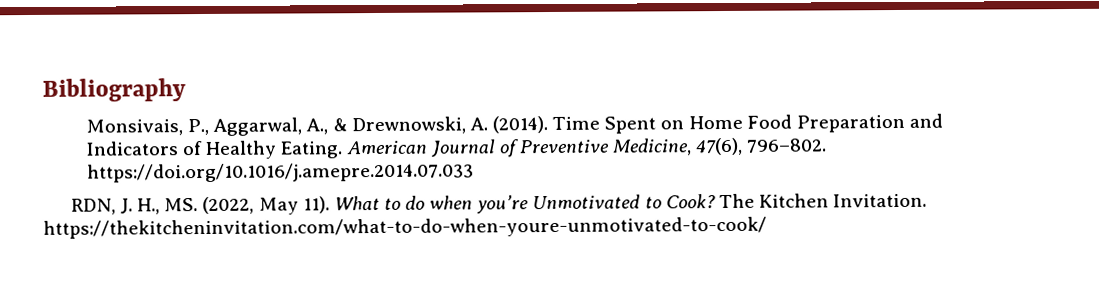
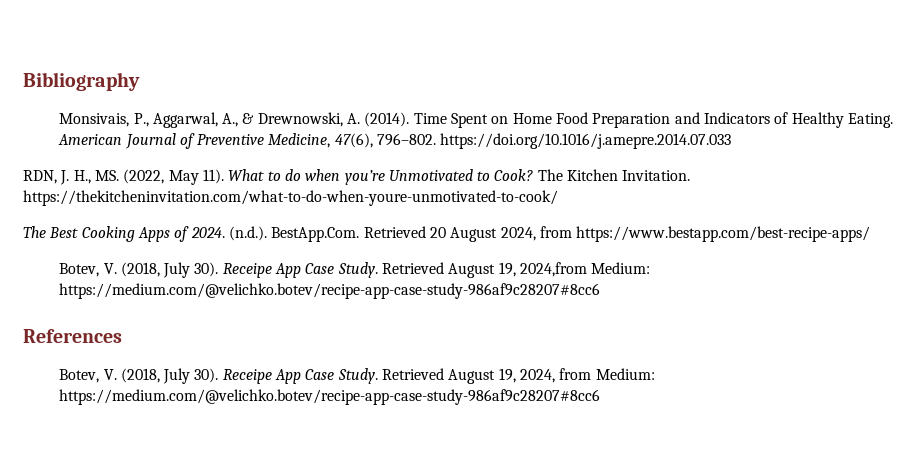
+ The Best Cooking Apps of 2024. (n.d.). BestApp.Com. Retrieved 20 August 2024, from https://www.bestapp.com/best-recipe-apps/
+ Botev, V. (2018, July 30). Receipe App Case Study. Retrieved August 19, 2024,from Medium: https://medium.com/@velichko.botev/recipe-app-case-study-986af9c28207#8cc6
+ References
+ Botev, V. (2018, July 30). Receipe App Case Study. Retrieved August 19, 2024, from Medium: https://medium.com/@velichko.botev/recipe-app-case-study-986af9c28207#8cc6

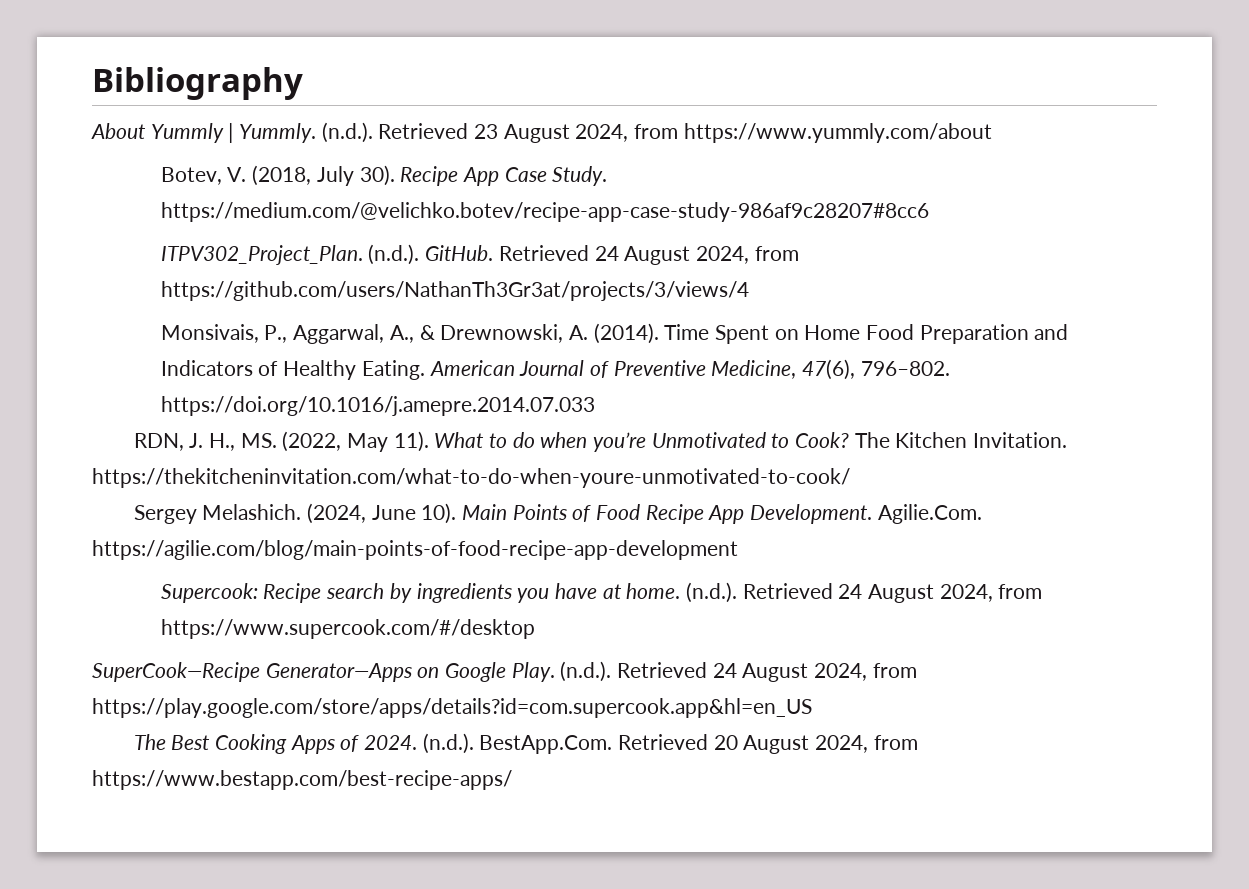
+ About Yummly | Yummly. (n.d.). Retrieved 23 August 2024, from https://www.yummly.com/about
+ Botev, V. (2018, July 30). Recipe App Case Study. https://medium.com/@velichko.botev/recipe-app-case-study-986af9c28207#8cc6
+ ITPV302_Project_Plan. (n.d.). GitHub. Retrieved 24 August 2024, from https://github.com/users/NathanTh3Gr3at/projects/3/views/4
+ Sergey Melashich. (2024, June 10). Main Points of Food Recipe App Development. Agilie.Com. https://agilie.com/blog/main-points-of-food-recipe-app-development
+ Supercook: Recipe search by ingredients you have at home. (n.d.). Retrieved 24 August 2024, from https://www.supercook.com/#/desktop
+ SuperCook—Recipe Generator—Apps on Google Play. (n.d.). Retrieved 24 August 2024, from https://play.google.com/store/apps/details?id=com.supercook.app&hl=en_US
- Botev, V. (2018, July 30). Receipe App Case Study. Retrieved August 19, 2024,from Medium: https://medium.com/@velichko.botev/recipe-app-case-study-986af9c28207#8cc6
- References
- Botev, V. (2018, July 30). Receipe App Case Study. Retrieved August 19, 2024, from Medium: https://medium.com/@velichko.botev/recipe-app-case-study-986af9c28207#8cc6

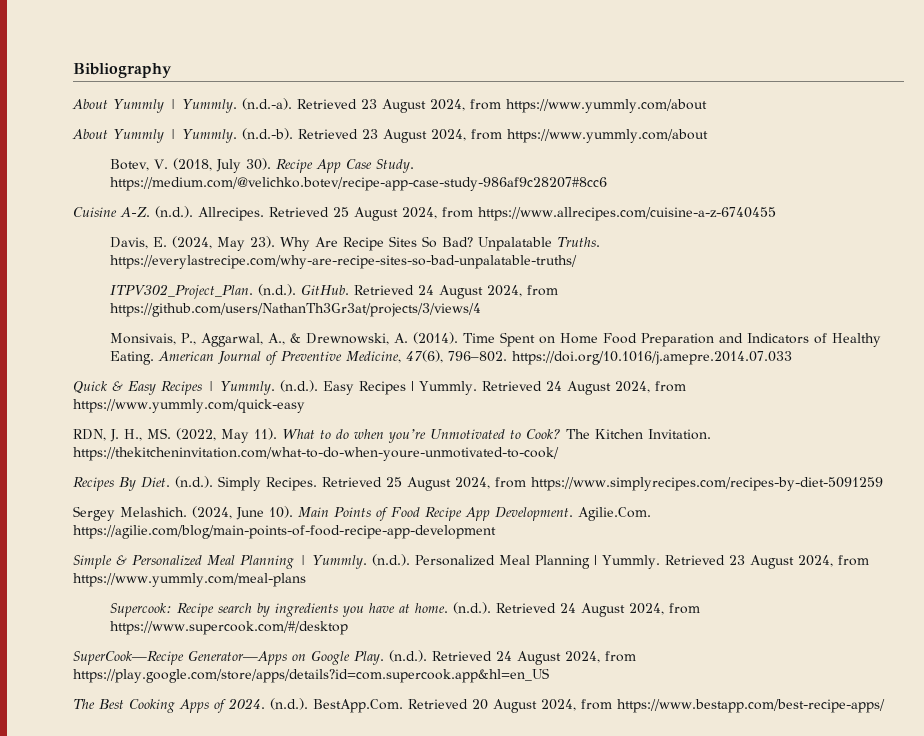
- (n.d.). Retrieved 23 August 2024, from https://www.yummly.com/about
+ (n.d.-a). Retrieved 23 August 2024, from https://www.yummly.com/about
+ About Yummly | Yummly. (n.d.-b). Retrieved 23 August 2024, from https://www.yummly.com/about
+ Cuisine A-Z. (n.d.). Allrecipes. Retrieved 25 August 2024, from https://www.allrecipes.com/cuisine-a-z-6740455
+ Davis, E. (2024, May 23). Why Are Recipe Sites So Bad? Unpalatable Truths. https://everylastrecipe.com/why-are-recipe-sites-so-bad-unpalatable-truths/
+ Quick & Easy Recipes | Yummly. (n.d.). Easy Recipes | Yummly. Retrieved 24 August 2024, from https://www.yummly.com/quick-easy
+ Recipes By Diet. (n.d.). Simply Recipes. Retrieved 25 August 2024, from https://www.simplyrecipes.com/recipes-by-diet-5091259
+ Simple & Personalized Meal Planning | Yummly. (n.d.). Personalized Meal Planning | Yummly. Retrieved 23 August 2024, from https://www.yummly.com/meal-plans

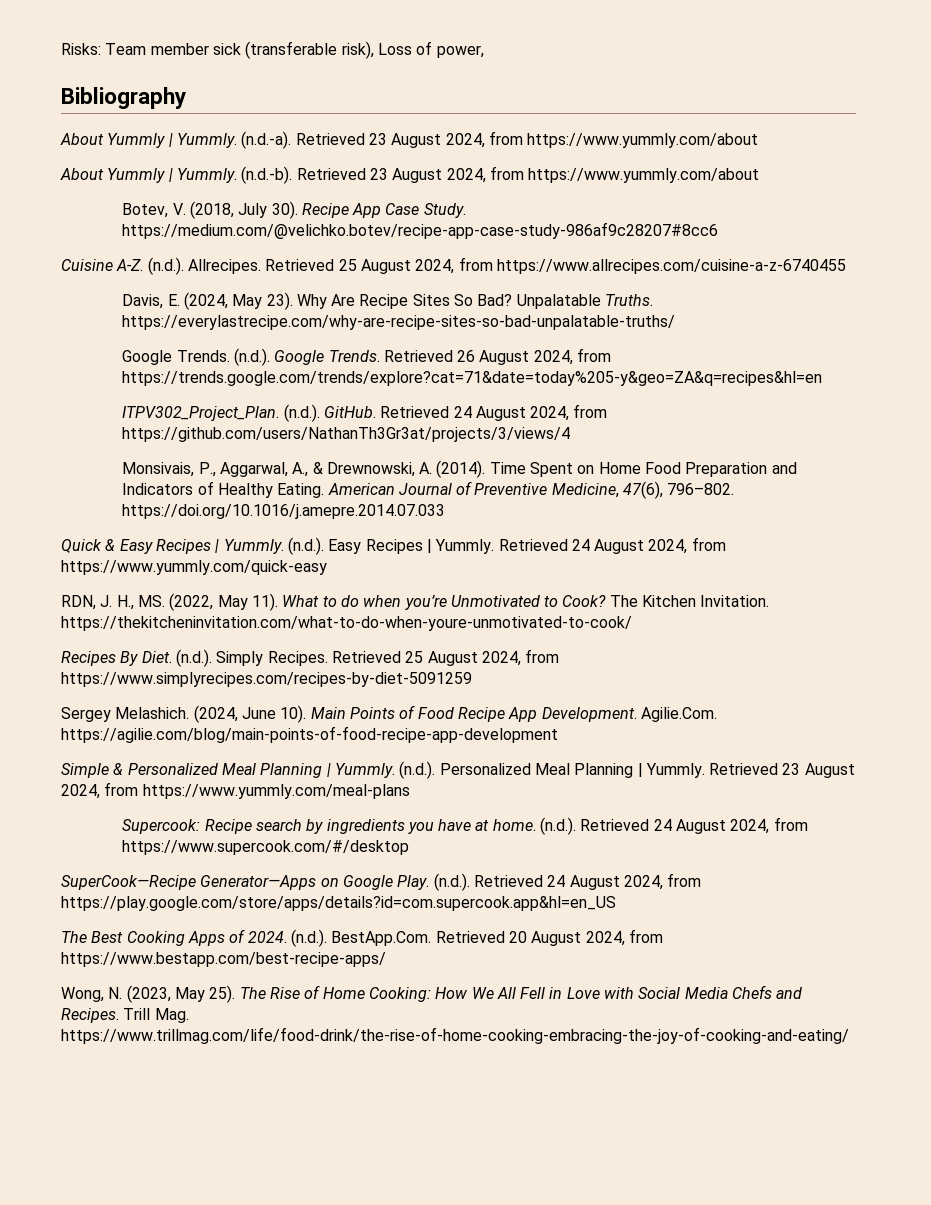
+ Risks: Team member sick (transferable risk), Loss of power,
+ Google Trends. (n.d.). Google Trends. Retrieved 26 August 2024, from https://trends.google.com/trends/explore?cat=71&date=today%205-y&geo=ZA&q=recipes&hl=en
+ Wong, N. (2023, May 25). The Rise of Home Cooking: How We All Fell in Love with Social Media Chefs and Recipes. Trill Mag. https://www.trillmag.com/life/food-drink/the-rise-of-home-cooking-embracing-the-joy-of-cooking-and-eating/

